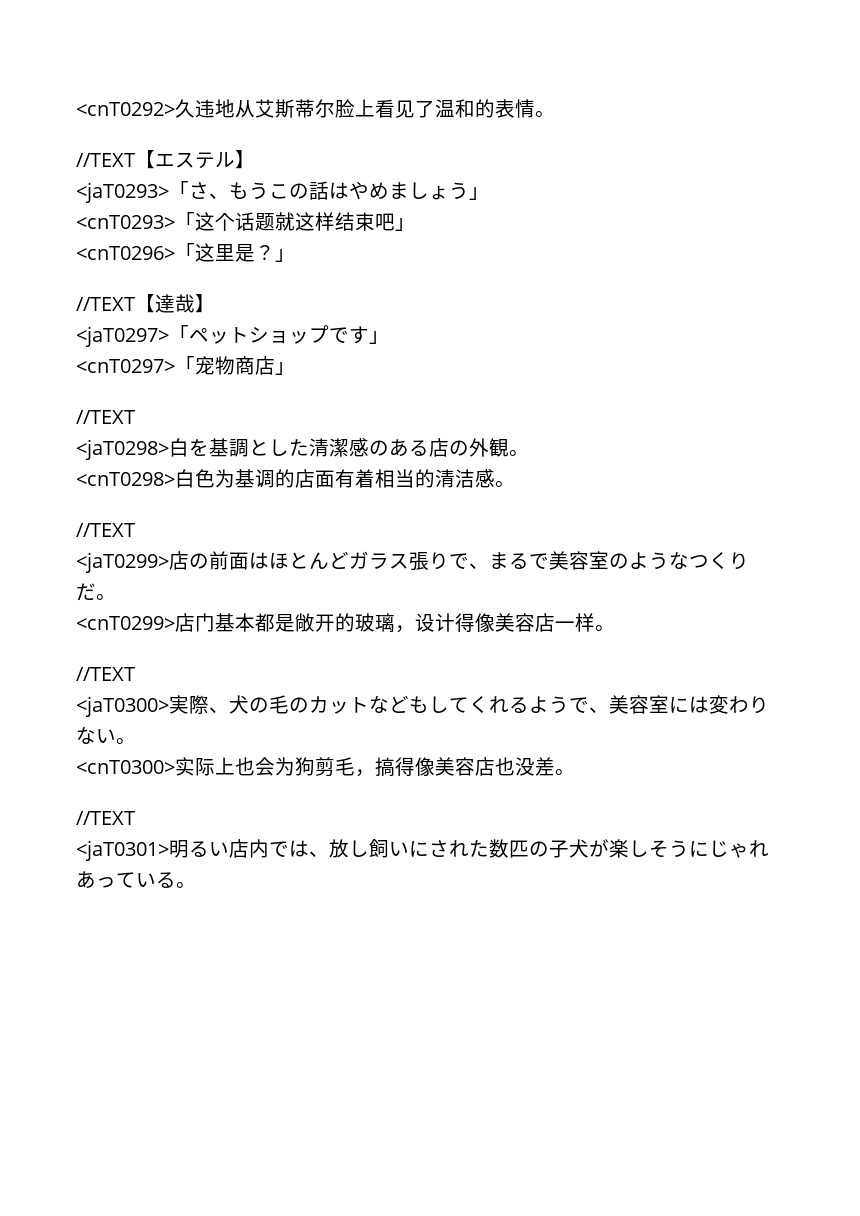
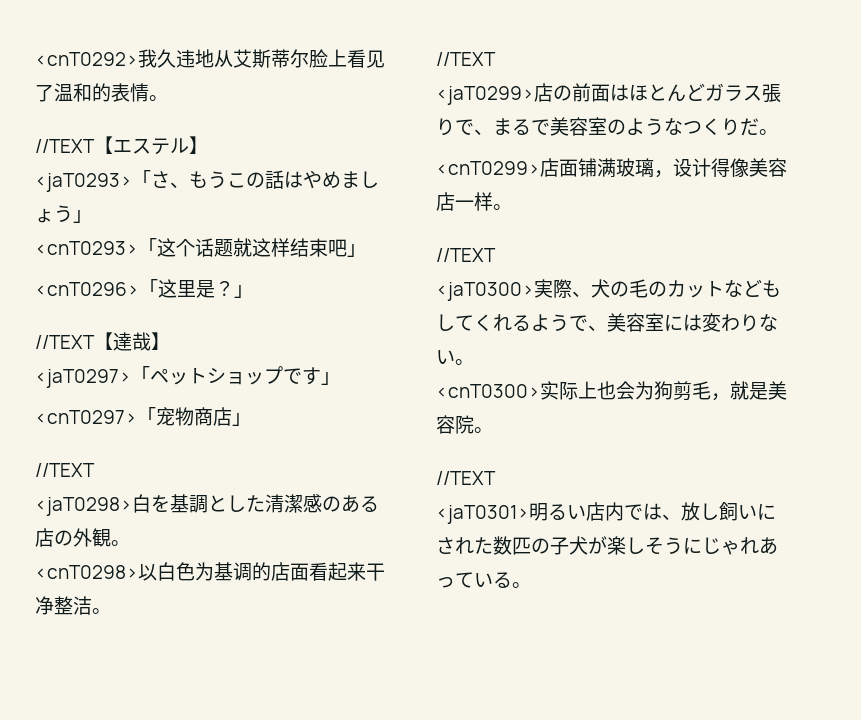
- <cnT0292>久违地从艾斯蒂尔脸上看见了温和的表情。
+ <cnT0292>我久违地从艾斯蒂尔脸上看见了温和的表情。
- <cnT0298>白色为基调的店面有着相当的清洁感。
+ <cnT0298>以白色为基调的店面看起来干净整洁。
- <cnT0299>店门基本都是敞开的玻璃，设计得像美容店一样。
+ <cnT0299>店面铺满玻璃，设计得像美容店一样。
- <cnT0300>实际上也会为狗剪毛，搞得像美容店也没差。
+ <cnT0300>实际上也会为狗剪毛，就是美容院。

